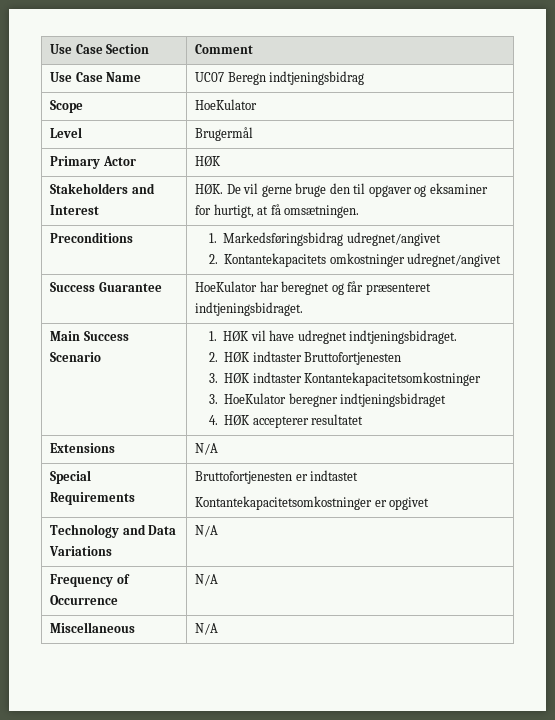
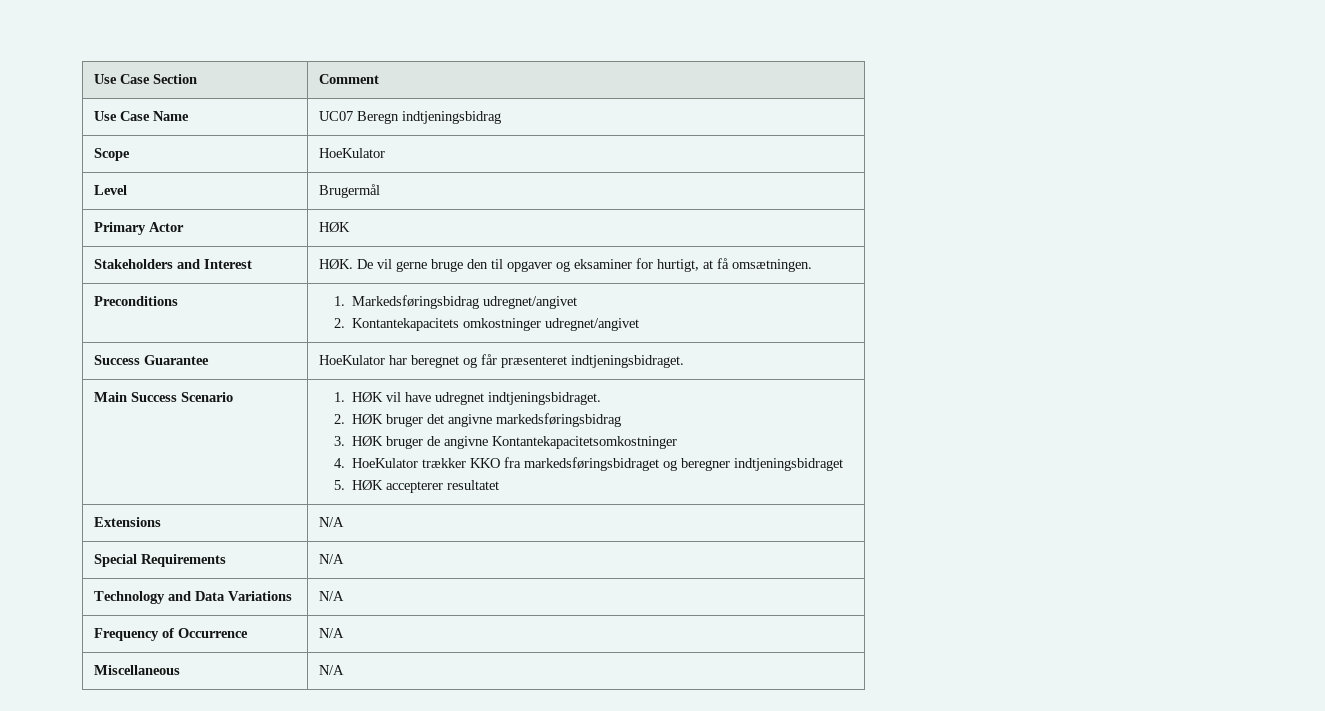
  Main Success Scenario | 1. HØK vil have udregnet indtjeningsbidraget.
- 2. HØK indtaster Bruttofortjenesten
- 3. HØK indtaster Kontantekapacitetsomkostninger
- 3. HoeKulator beregner indtjeningsbidraget
- 4. HØK accepterer resultatet
+ 2. HØK bruger det angivne markedsføringsbidrag
+ 3. HØK bruger de angivne Kontantekapacitetsomkostninger
+ 4. HoeKulator trækker KKO fra markedsføringsbidraget og beregner indtjeningsbidraget
+ 5. HØK accepterer resultatet
- Special Requirements | Bruttofortjenesten er indtastet
- Kontantekapacitetsomkostninger er opgivet
+ Special Requirements | N/A

